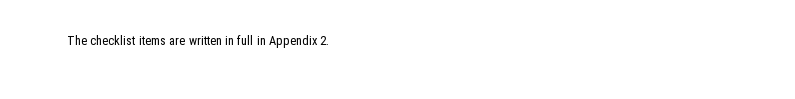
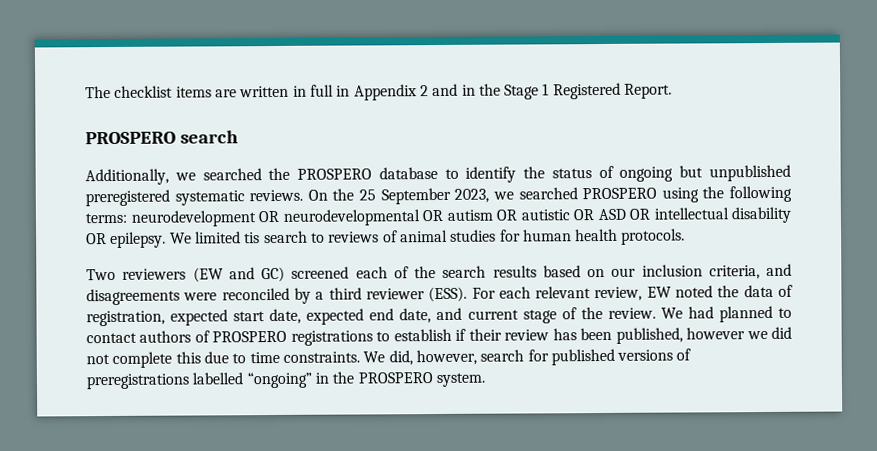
- The checklist items are written in full in Appendix 2.
+ The checklist items are written in full in Appendix 2 and in the Stage 1 Registered Report.
+ PROSPERO search
+ Additionally, we searched the PROSPERO database to identify the status of ongoing but unpublished preregistered systematic reviews. On the 25 September 2023, we searched PROSPERO using the following terms: neurodevelopment OR neurodevelopmental OR autism OR autistic OR ASD OR intellectual disability OR epilepsy. We limited tis search to reviews of animal studies for human health protocols.
+ Two reviewers (EW and GC) screened each of the search results based on our inclusion criteria, and disagreements were reconciled by a third reviewer (ESS). For each relevant review, EW noted the data of registration, expected start date, expected end date, and current stage of the review. We had planned to contact authors of PROSPERO registrations to establish if their review has been published, however we did not complete this due to time constraints. We did, however, search for published versions of preregistrations labelled “ongoing” in the PROSPERO system.

